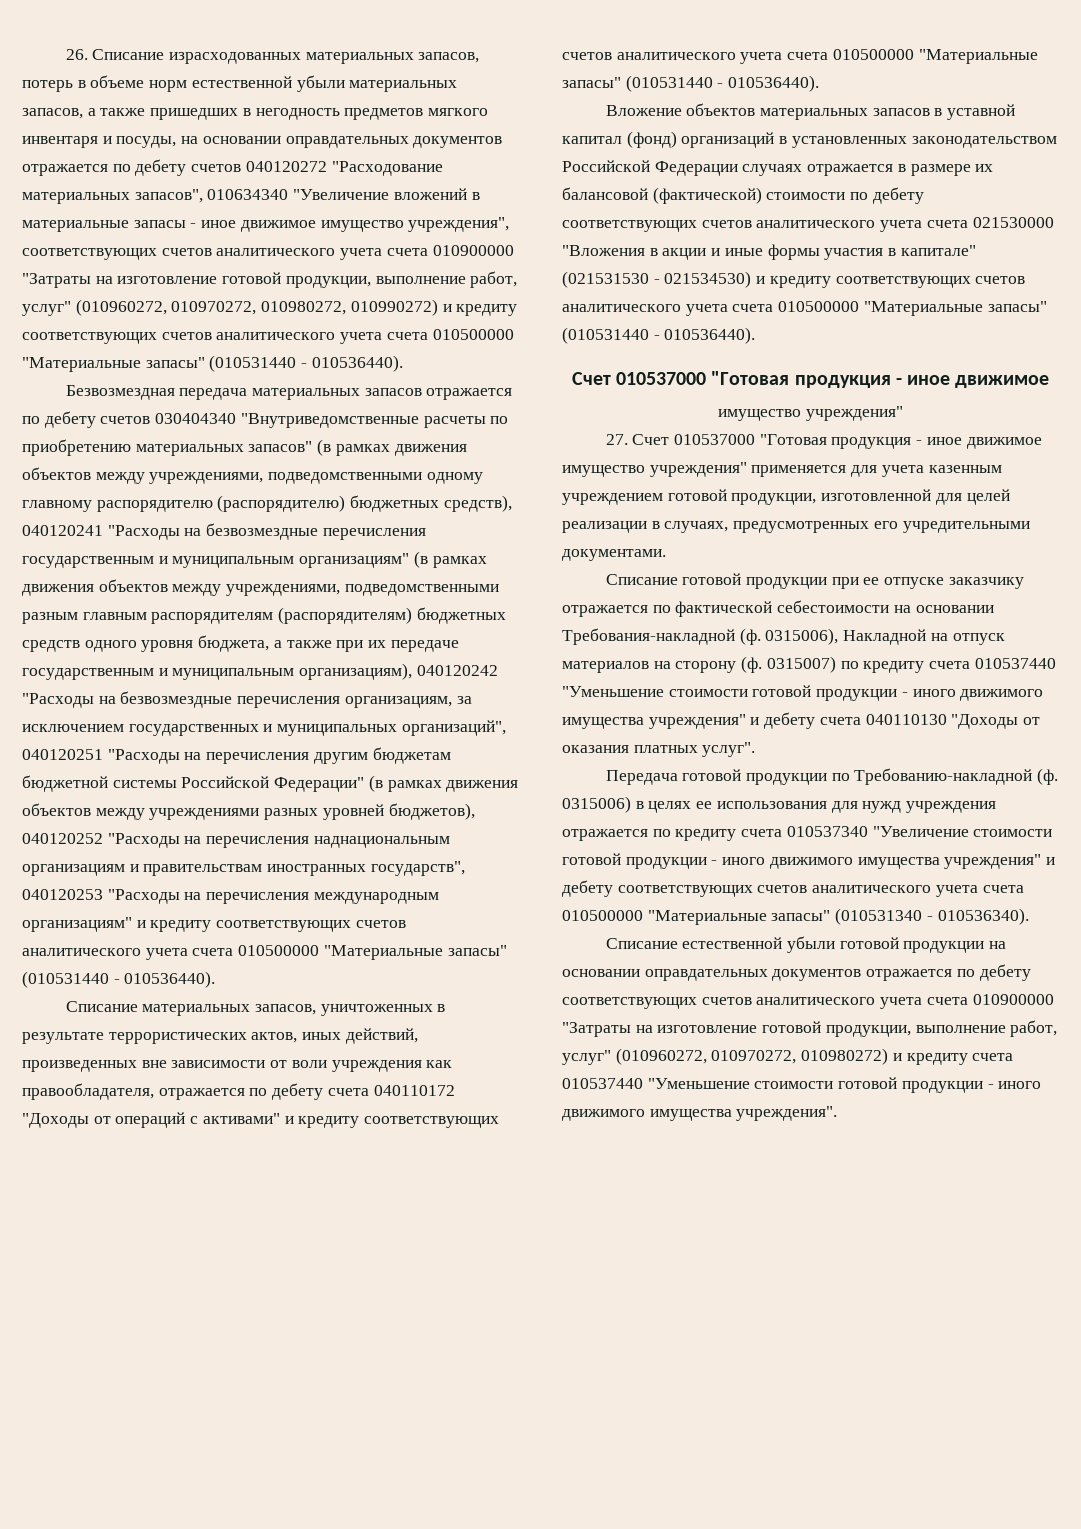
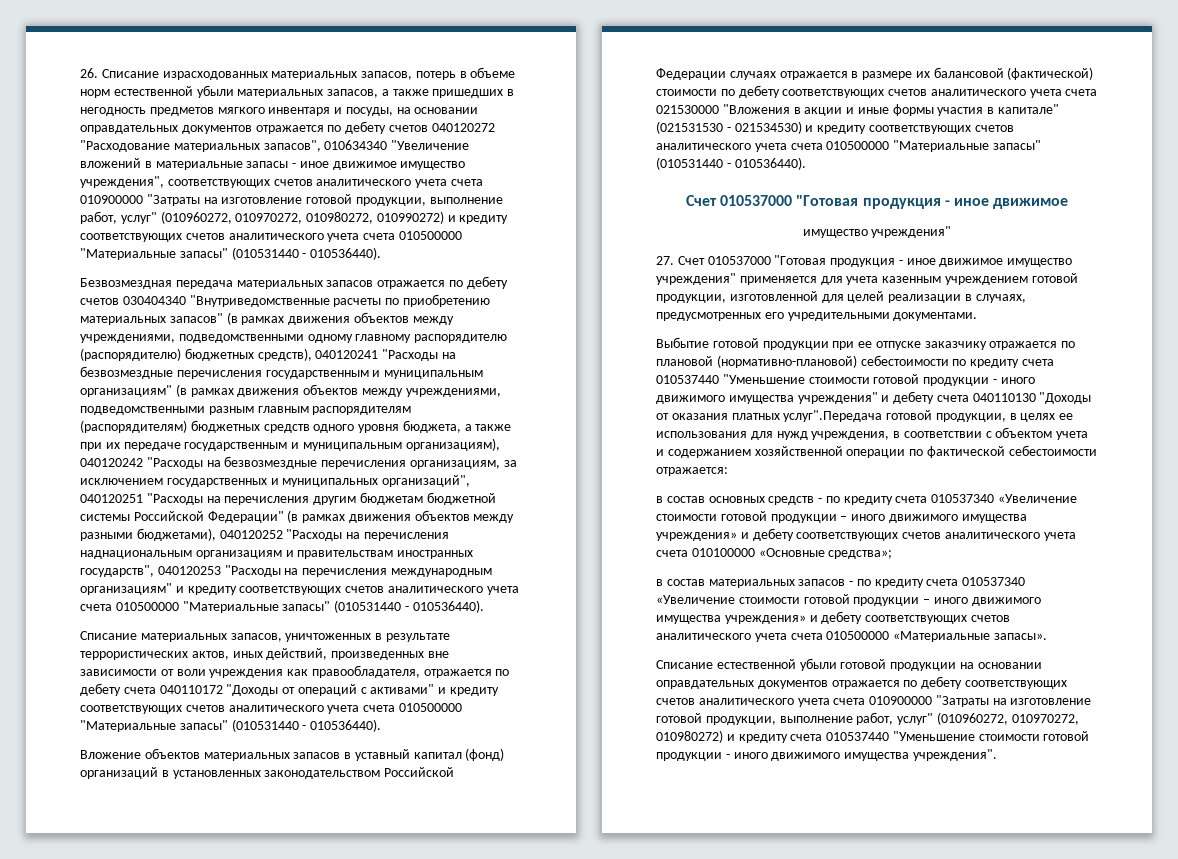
- Безвозмездная передача материальных запасов отражается по дебету счетов 030404340 "Внутриведомственные расчеты по приобретению материальных запасов" (в рамках движения объектов между учреждениями, подведомственными одному главному распорядителю (распорядителю) бюджетных средств), 040120241 "Расходы на безвозмездные перечисления государственным и муниципальным организациям" (в рамках движения объектов между учреждениями, подведомственными разным главным распорядителям (распорядителям) бюджетных средств одного уровня бюджета, а также при их передаче государственным и муниципальным организациям), 040120242 "Расходы на безвозмездные перечисления организациям, за исключением государственных и муниципальных организаций", 040120251 "Расходы на перечисления другим бюджетам бюджетной системы Российской Федерации" (в рамках движения объектов между учреждениями разных уровней бюджетов), 040120252 "Расходы на перечисления наднациональным организациям и правительствам иностранных государств", 040120253 "Расходы на перечисления международным организациям" и кредиту соответствующих счетов аналитического учета счета 010500000 "Материальные запасы" (010531440 - 010536440).
+ Безвозмездная передача материальных запасов отражается по дебету счетов 030404340 "Внутриведомственные расчеты по приобретению материальных запасов" (в рамках движения объектов между учреждениями, подведомственными одному главному распорядителю (распорядителю) бюджетных средств), 040120241 "Расходы на безвозмездные перечисления государственным и муниципальным организациям" (в рамках движения объектов между учреждениями, подведомственными разным главным распорядителям (распорядителям) бюджетных средств одного уровня бюджета, а также при их передаче государственным и муниципальным организациям), 040120242 "Расходы на безвозмездные перечисления организациям, за исключением государственных и муниципальных организаций", 040120251 "Расходы на перечисления другим бюджетам бюджетной системы Российской Федерации" (в рамках движения объектов между разными бюджетами), 040120252 "Расходы на перечисления наднациональным организациям и правительствам иностранных государств", 040120253 "Расходы на перечисления международным организациям" и кредиту соответствующих счетов аналитического учета счета 010500000 "Материальные запасы" (010531440 - 010536440).
- Вложение объектов материальных запасов в уставной капитал (фонд) организаций в установленных законодательством Российской Федерации случаях отражается в размере их балансовой (фактической) стоимости по дебету соответствующих счетов аналитического учета счета 021530000 "Вложения в акции и иные формы участия в капитале" (021531530 - 021534530) и кредиту соответствующих счетов аналитического учета счета 010500000 "Материальные запасы" (010531440 - 010536440).
+ Вложение объектов материальных запасов в уставный капитал (фонд) организаций в установленных законодательством Российской Федерации случаях отражается в размере их балансовой (фактической) стоимости по дебету соответствующих счетов аналитического учета счета 021530000 "Вложения в акции и иные формы участия в капитале" (021531530 - 021534530) и кредиту соответствующих счетов аналитического учета счета 010500000 "Материальные запасы" (010531440 - 010536440).
- Списание готовой продукции при ее отпуске заказчику отражается по фактической себестоимости на основании Требования-накладной (ф. 0315006), Накладной на отпуск материалов на сторону (ф. 0315007) по кредиту счета 010537440 "Уменьшение стоимости готовой продукции - иного движимого имущества учреждения" и дебету счета 040110130 "Доходы от оказания платных услуг".
- Передача готовой продукции по Требованию-накладной (ф. 0315006) в целях ее использования для нужд учреждения отражается по кредиту счета 010537340 "Увеличение стоимости готовой продукции - иного движимого имущества учреждения" и дебету соответствующих счетов аналитического учета счета 010500000 "Материальные запасы" (010531340 - 010536340).
+ Выбытие готовой продукции при ее отпуске заказчику отражается по плановой (нормативно-плановой) себестоимости по кредиту счета 010537440 "Уменьшение стоимости готовой продукции - иного движимого имущества учреждения" и дебету счета 040110130 "Доходы от оказания платных услуг".Передача готовой продукции, в целях ее использования для нужд учреждения, в соответствии с объектом учета и содержанием хозяйственной операции по фактической себестоимости отражается:
+ в состав основных средств - по кредиту счета 010537340 «Увеличение стоимости готовой продукции – иного движимого имущества учреждения» и дебету соответствующих счетов аналитического учета счета 010100000 «Основные средства»;
+ в состав материальных запасов - по кредиту счета 010537340 «Увеличение стоимости готовой продукции – иного движимого имущества учреждения» и дебету соответствующих счетов аналитического учета счета 010500000 «Материальные запасы».

